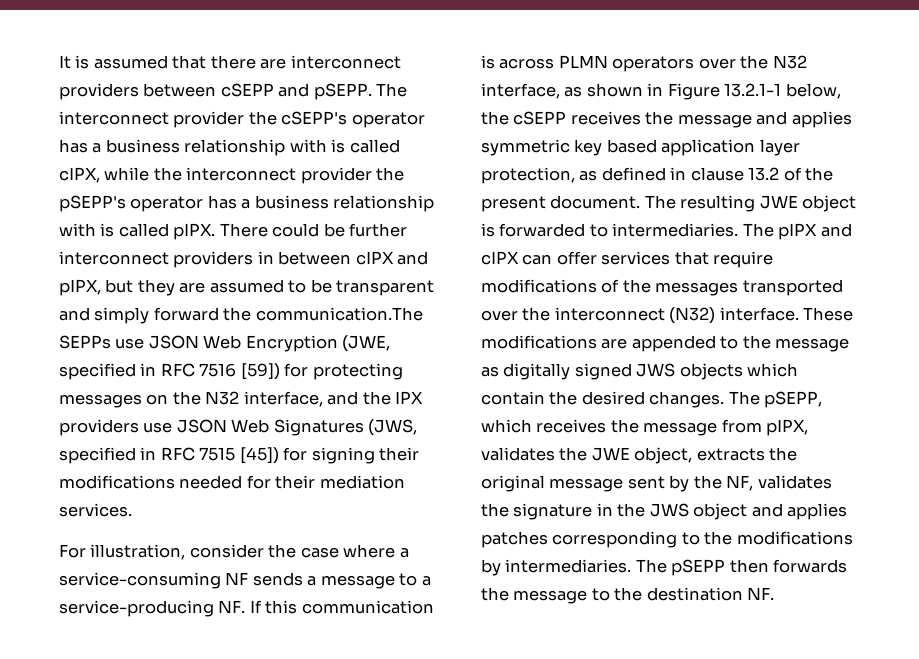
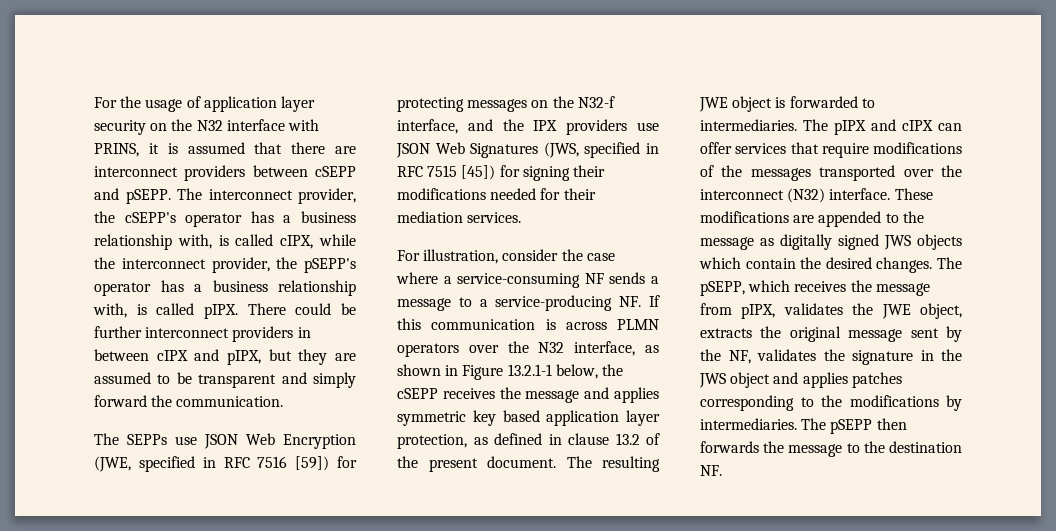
- It is assumed that there are interconnect providers between cSEPP and pSEPP.
+ For the usage of application layer security on the N32 interface with PRINS, it is assumed that there are interconnect providers between cSEPP and pSEPP.
- The interconnect provider the cSEPP's operator has a business relationship with is called cIPX, while the interconnect provider the pSEPP's operator has a business relationship with is called pIPX.
+ The interconnect provider, the cSEPP's operator has a business relationship with, is called cIPX, while the interconnect provider, the pSEPP's operator has a business relationship with, is called pIPX.
- There could be further interconnect providers in between cIPX and pIPX, but they are assumed to be transparent and simply forward the communication.The SEPPs use JSON Web Encryption (JWE, specified in RFC 7516 [59]) for protecting messages on the N32 interface, and the IPX providers use JSON Web Signatures (JWS, specified in RFC 7515 [45]) for signing their modifications needed for their mediation services.
+ There could be further interconnect providers in between cIPX and pIPX, but they are assumed to be transparent and simply forward the communication.
+ The SEPPs use JSON Web Encryption (JWE, specified in RFC 7516 [59]) for protecting messages on the N32-f interface, and the IPX providers use JSON Web Signatures (JWS, specified in RFC 7515 [45]) for signing their modifications needed for their mediation services.

